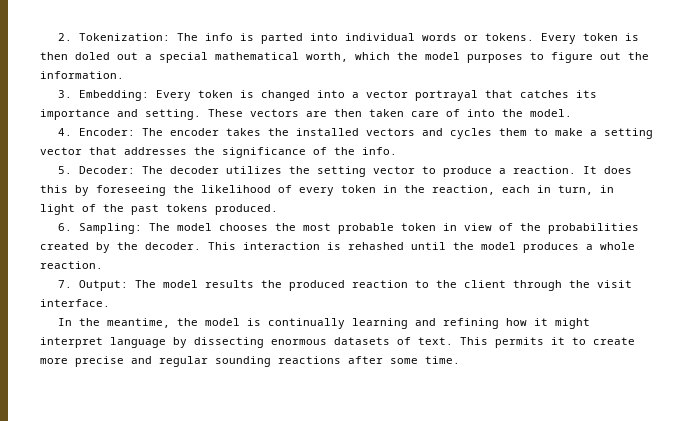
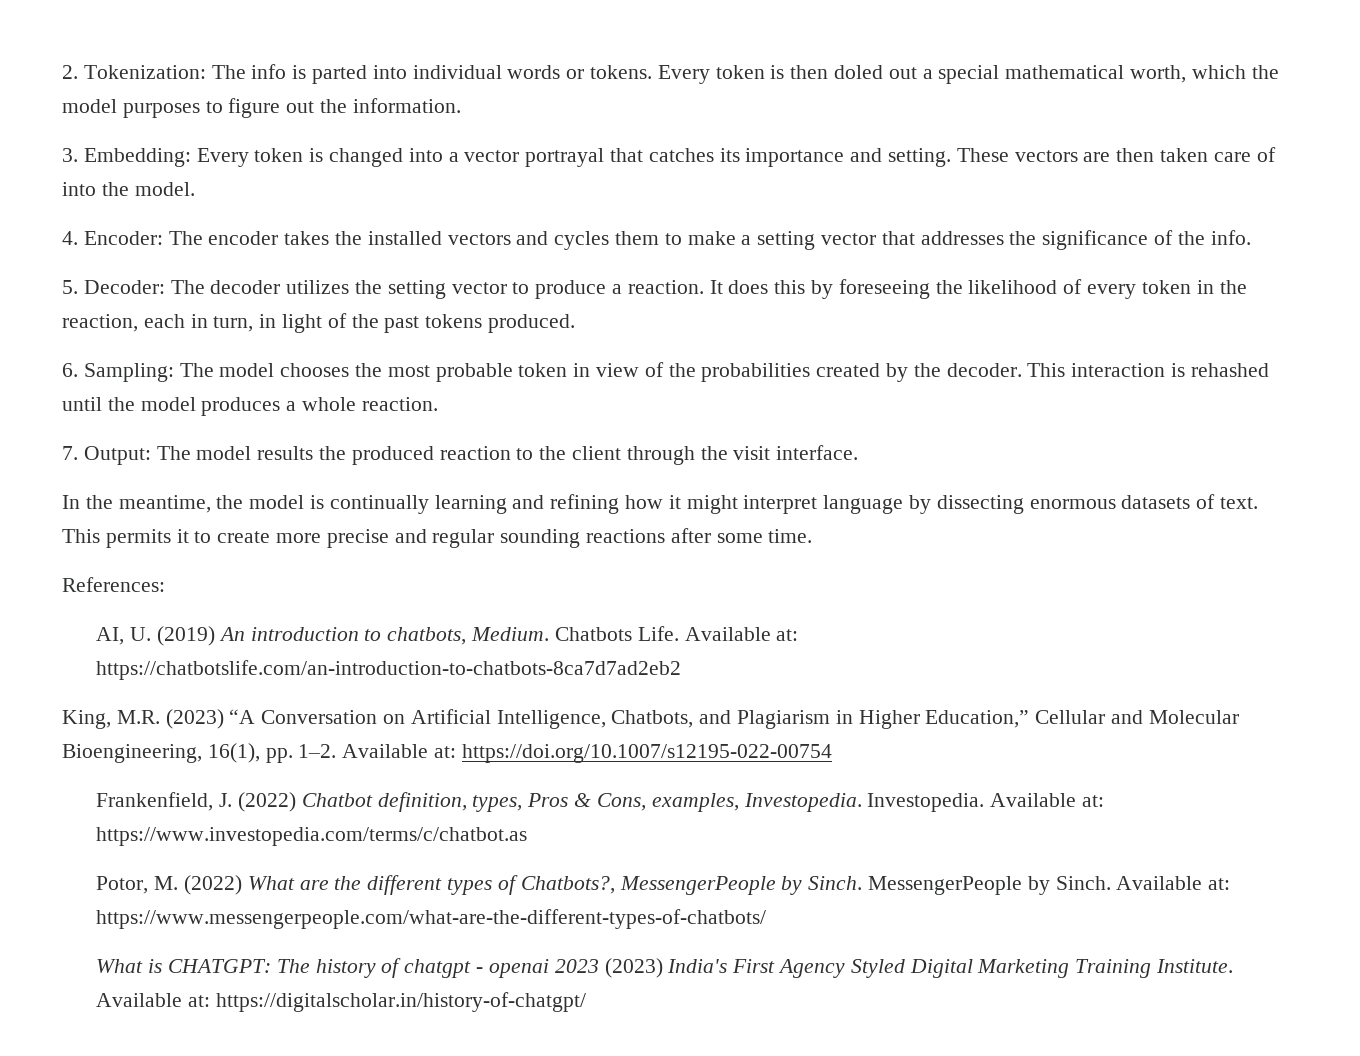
+ References:
+ AI, U. (2019) An introduction to chatbots, Medium. Chatbots Life. Available at: https://chatbotslife.com/an-introduction-to-chatbots-8ca7d7ad2eb2
+ King, M.R. (2023) “A Conversation on Artificial Intelligence, Chatbots, and Plagiarism in Higher Education,” Cellular and Molecular Bioengineering, 16(1), pp. 1–2. Available at: https://doi.org/10.1007/s12195-022-00754
+ Frankenfield, J. (2022) Chatbot definition, types, Pros & Cons, examples, Investopedia. Investopedia. Available at: https://www.investopedia.com/terms/c/chatbot.as
+ Potor, M. (2022) What are the different types of Chatbots?, MessengerPeople by Sinch. MessengerPeople by Sinch. Available at: https://www.messengerpeople.com/what-are-the-different-types-of-chatbots/
+ What is CHATGPT: The history of chatgpt - openai 2023 (2023) India's First Agency Styled Digital Marketing Training Institute. Available at: https://digitalscholar.in/history-of-chatgpt/

